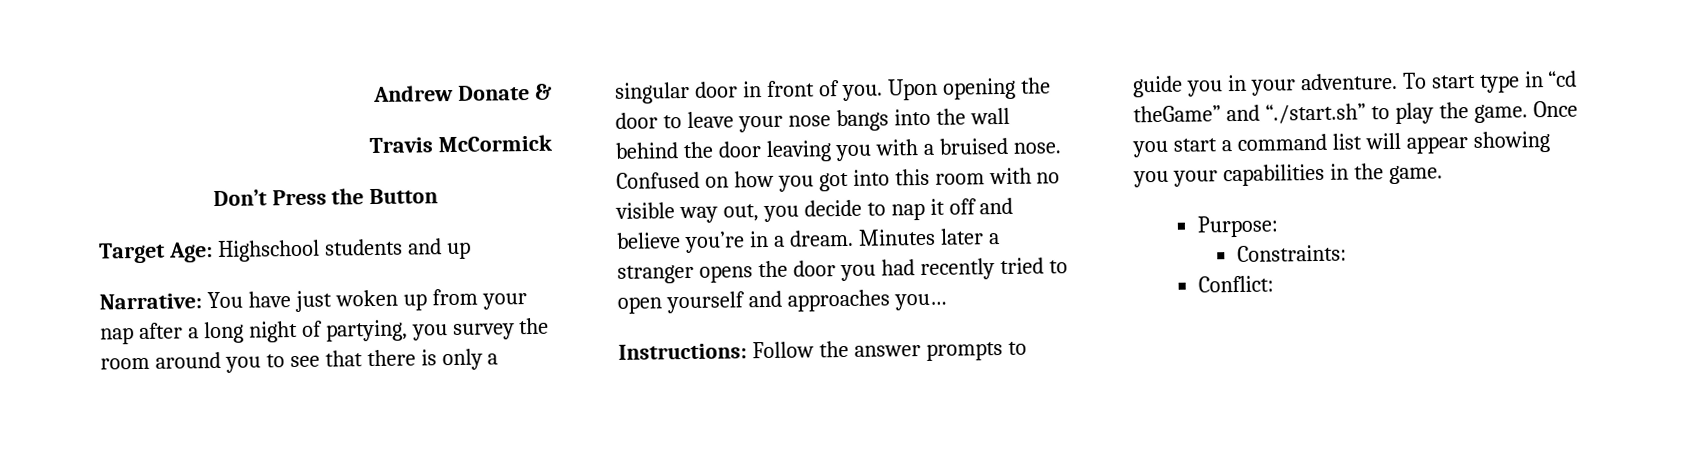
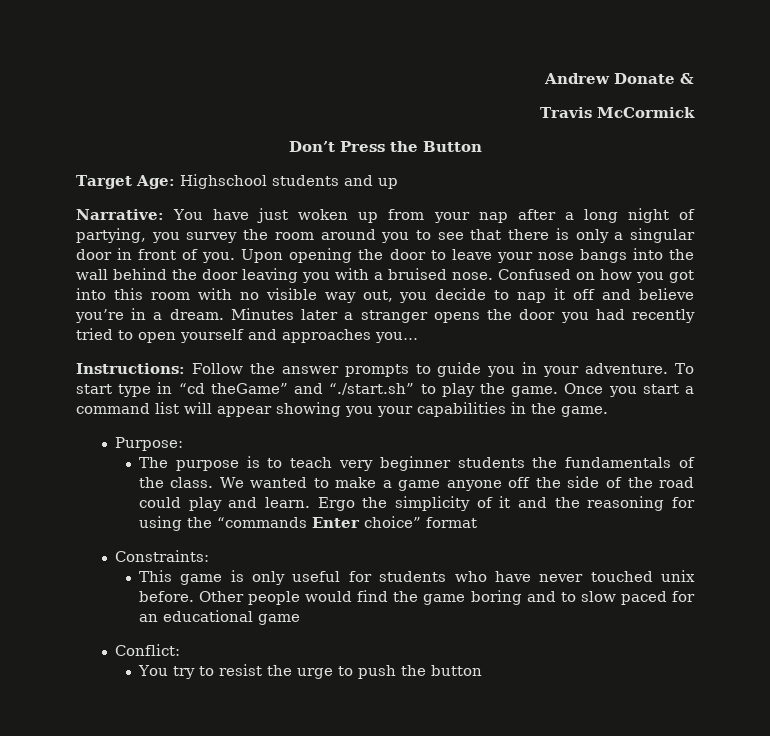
+ The purpose is to teach very beginner students the fundamentals of the class. We wanted to make a game anyone off the side of the road could play and learn. Ergo the simplicity of it and the reasoning for using the “commands Enter choice” format
  Constraints:
+ This game is only useful for students who have never touched unix before. Other people would find the game boring and to slow paced for an educational game
  Conflict:
+ You try to resist the urge to push the button

